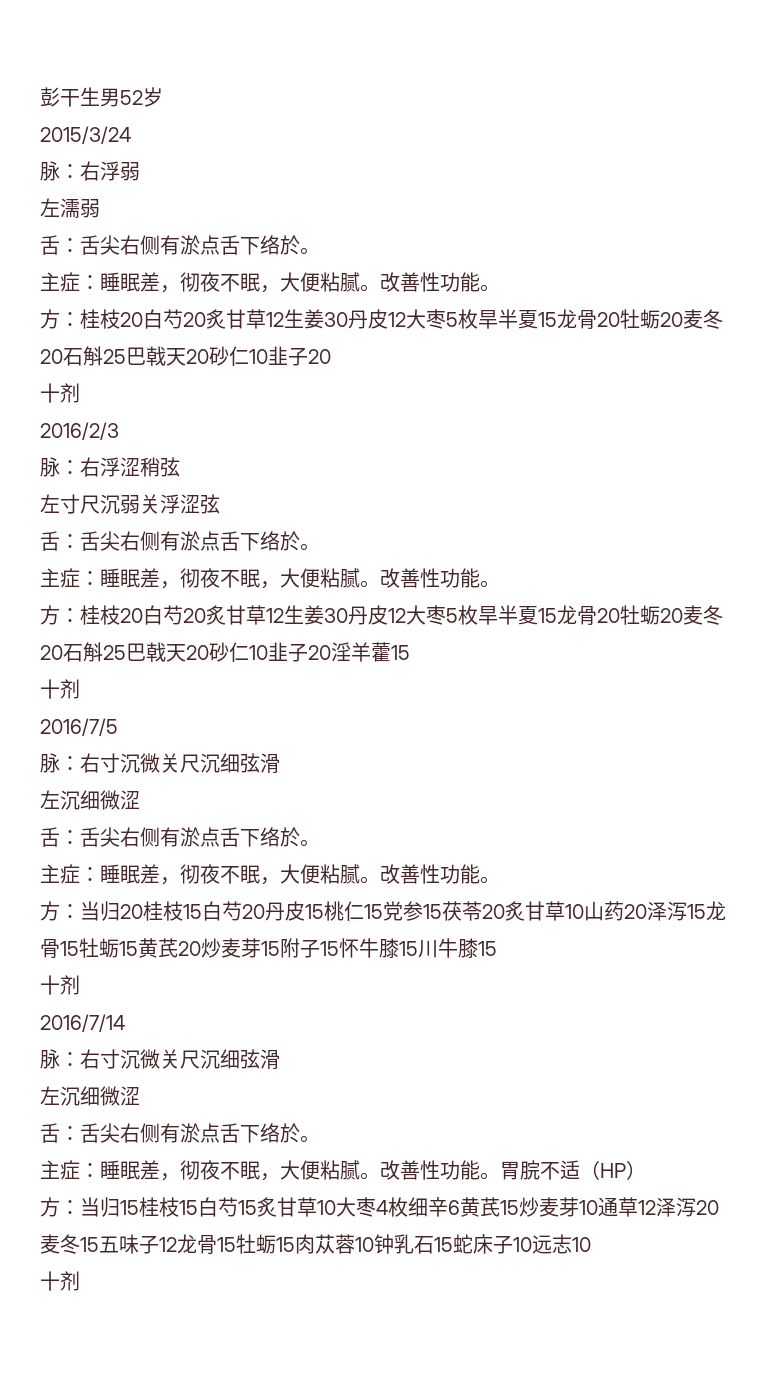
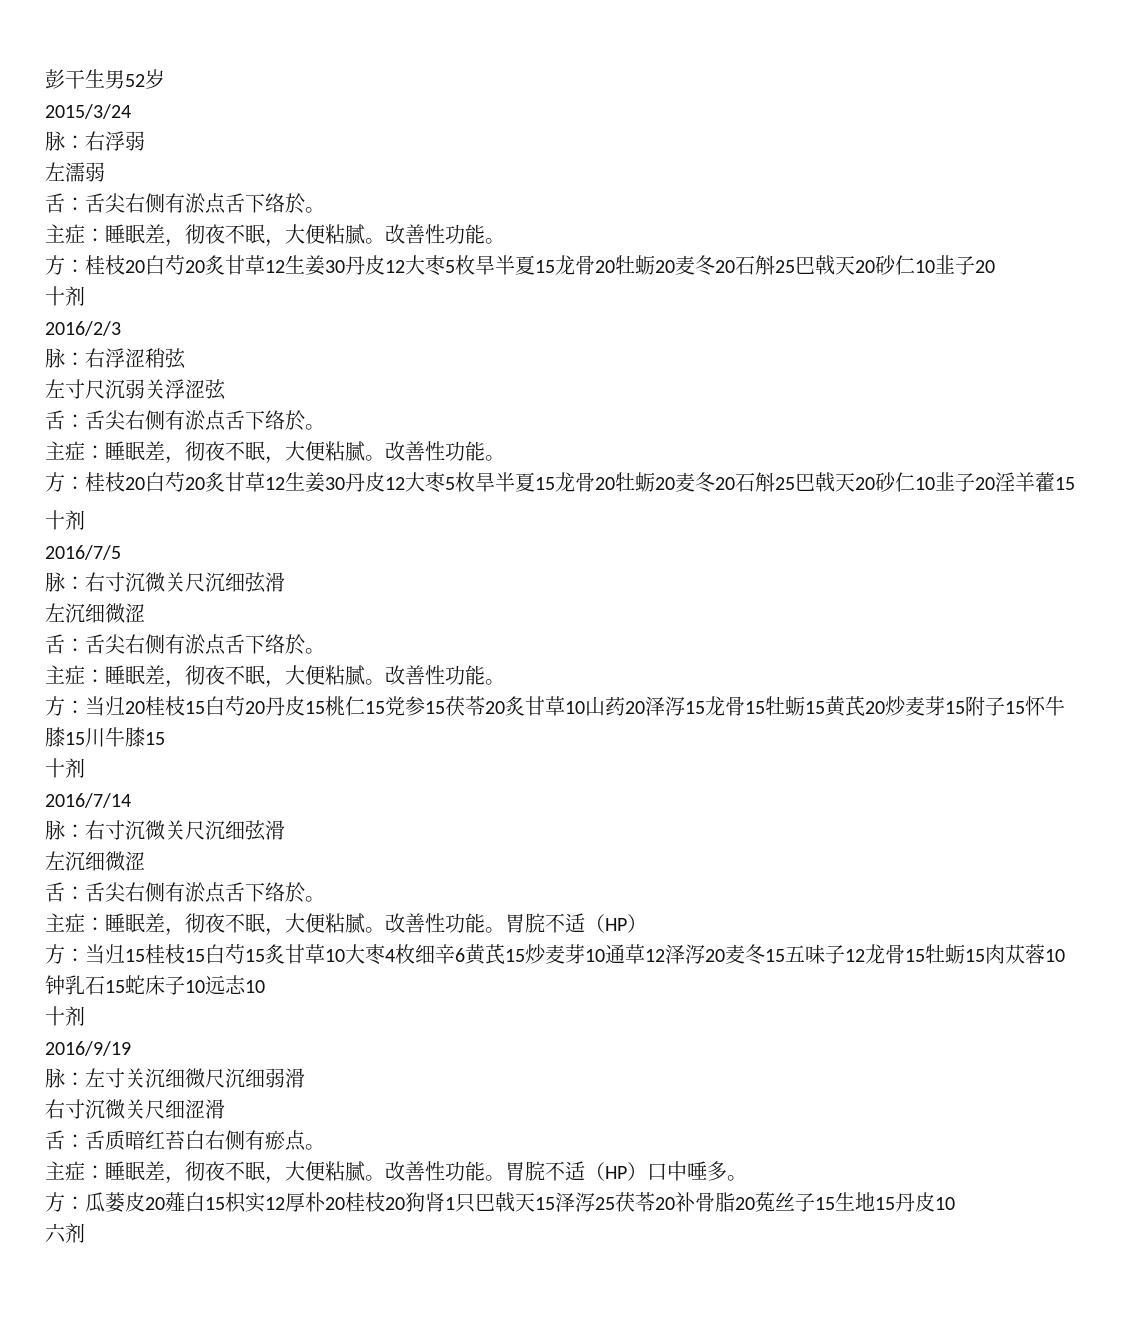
+ 2016/9/19
+ 脉：左寸关沉细微尺沉细弱滑
+ 右寸沉微关尺细涩滑
+ 舌：舌质暗红苔白右侧有瘀点。
+ 主症：睡眠差，彻夜不眠，大便粘腻。改善性功能。胃脘不适（HP）口中唾多。
+ 方：瓜蒌皮20薤白15枳实12厚朴20桂枝20狗肾1只巴戟天15泽泻25茯苓20补骨脂20菟丝子15生地15丹皮10
+ 六剂

